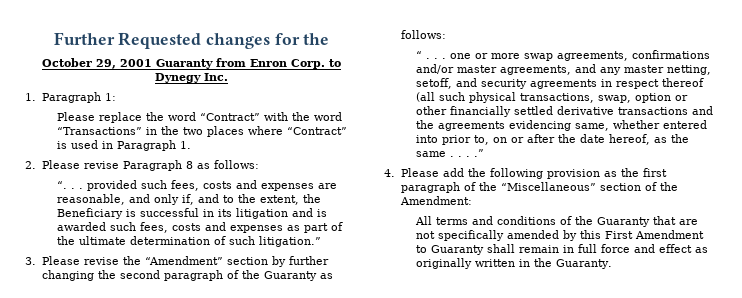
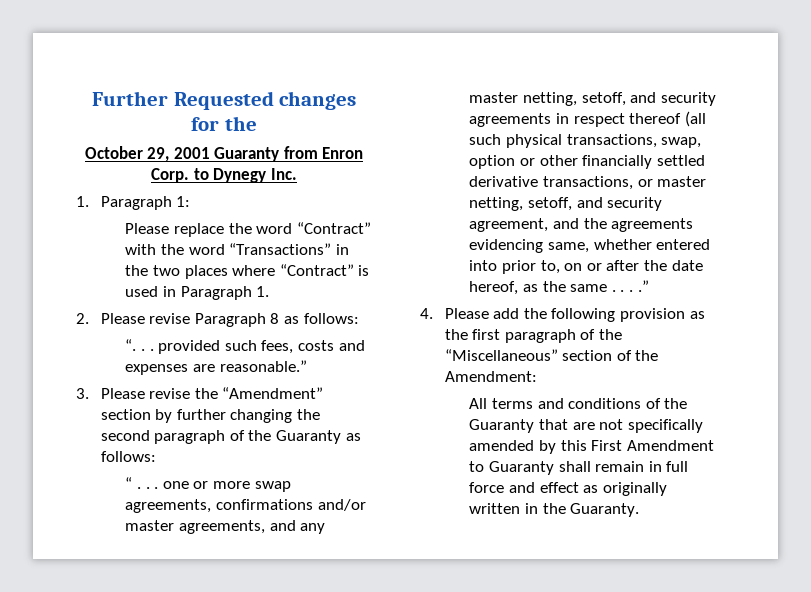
- “. . . provided such fees, costs and expenses are reasonable, and only if, and to the extent, the Beneficiary is successful in its litigation and is awarded such fees, costs and expenses as part of the ultimate determination of such litigation.”
+ “. . . provided such fees, costs and expenses are reasonable.”
- “ . . . one or more swap agreements, confirmations and/or master agreements, and any master netting, setoff, and security agreements in respect thereof (all such physical transactions, swap, option or other financially settled derivative transactions and the agreements evidencing same, whether entered into prior to, on or after the date hereof, as the same . . . .”
+ “ . . . one or more swap agreements, confirmations and/or master agreements, and any master netting, setoff, and security agreements in respect thereof (all such physical transactions, swap, option or other financially settled derivative transactions, or master netting, setoff, and security agreement, and the agreements evidencing same, whether entered into prior to, on or after the date hereof, as the same . . . .”

